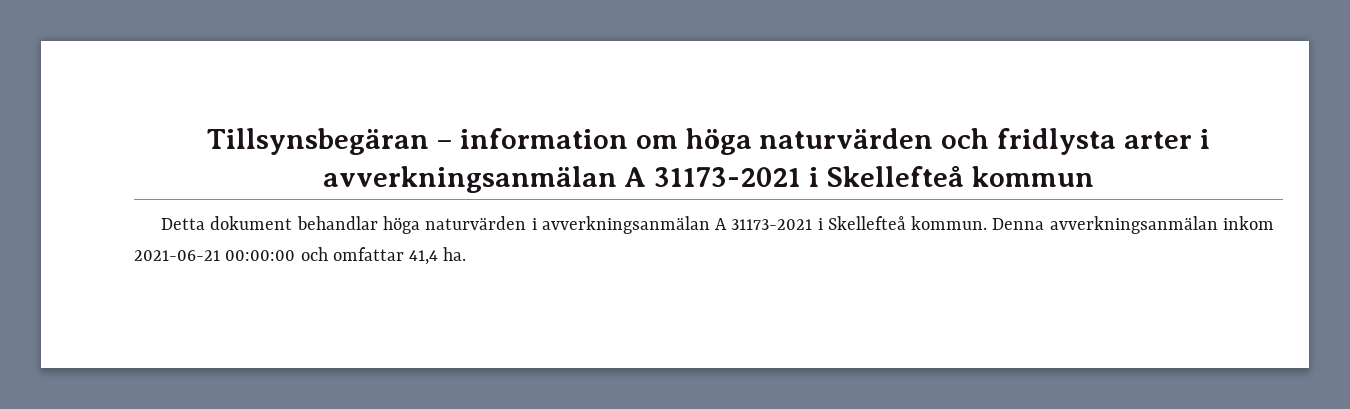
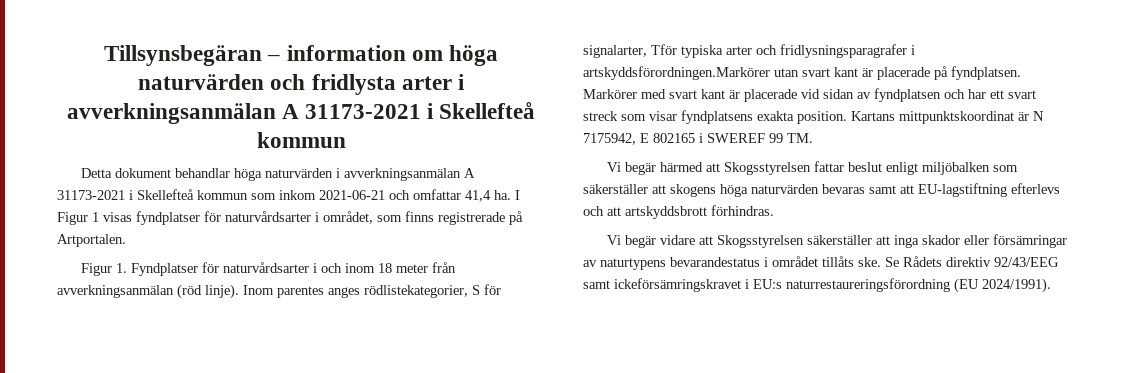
- Detta dokument behandlar höga naturvärden i avverkningsanmälan A 31173-2021 i Skellefteå kommun. Denna avverkningsanmälan inkom 2021-06-21 00:00:00 och omfattar 41,4 ha.
+ Detta dokument behandlar höga naturvärden i avverkningsanmälan A 31173-2021 i Skellefteå kommun som inkom 2021-06-21 och omfattar 41,4 ha.
+ I Figur 1 visas fyndplatser för naturvårdsarter i området, som finns registrerade på Artportalen.
+ Figur 1. Fyndplatser för naturvårdsarter i och inom 18 meter från avverkningsanmälan (röd linje). Inom parentes anges rödlistekategorier, S för signalarter, Tför typiska arter och fridlysningsparagrafer i artskyddsförordningen.Markörer utan svart kant är placerade på fyndplatsen. Markörer med svart kant är placerade vid sidan av fyndplatsen och har ett svart streck som visar fyndplatsens exakta position. Kartans mittpunktskoordinat är N 7175942, E 802165 i SWEREF 99 TM.
+ Vi begär härmed att Skogsstyrelsen fattar beslut enligt miljöbalken som säkerställer att skogens höga naturvärden bevaras samt att EU-lagstiftning efterlevs och att artskyddsbrott förhindras.
+ Vi begär vidare att Skogsstyrelsen säkerställer att inga skador eller försämringar av naturtypens bevarandestatus i området tillåts ske. Se Rådets direktiv 92/43/EEG samt ickeförsämringskravet i EU:s naturrestaureringsförordning (EU 2024/1991).

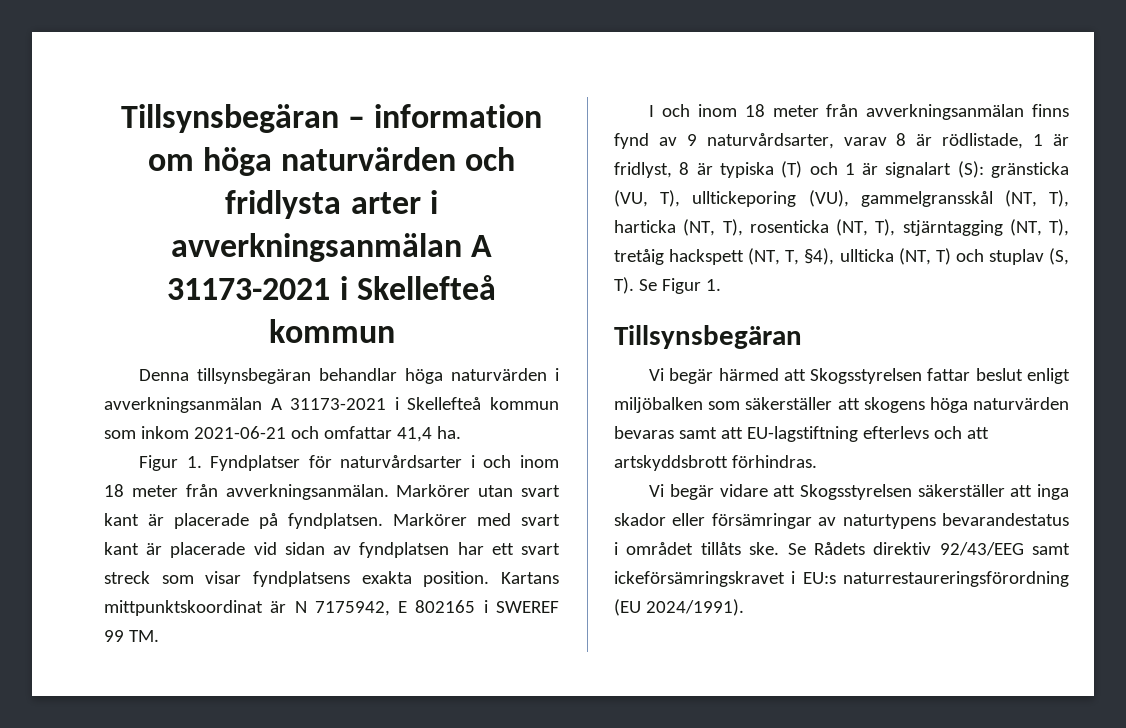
- Detta dokument behandlar höga naturvärden i avverkningsanmälan A 31173-2021 i Skellefteå kommun som inkom 2021-06-21 och omfattar 41,4 ha. I Figur 1 visas fyndplatser för naturvårdsarter i området, som finns registrerade på Artportalen.
+ Denna tillsynsbegäran behandlar höga naturvärden i avverkningsanmälan A 31173-2021 i Skellefteå kommun som inkom 2021-06-21 och omfattar 41,4 ha.
- Figur 1. Fyndplatser för naturvårdsarter i och inom 18 meter från avverkningsanmälan (röd linje). Inom parentes anges rödlistekategorier, S för signalarter, Tför typiska arter och fridlysningsparagrafer i artskyddsförordningen.Markörer utan svart kant är placerade på fyndplatsen.
+ Figur 1. Fyndplatser för naturvårdsarter i och inom 18 meter från avverkningsanmälan. Markörer utan svart kant är placerade på fyndplatsen.
- Markörer med svart kant är placerade vid sidan av fyndplatsen och har ett svart streck som visar fyndplatsens exakta position.
+ Markörer med svart kant är placerade vid sidan av fyndplatsen har ett svart streck som visar fyndplatsens exakta position.
+ I och inom 18 meter från avverkningsanmälan finns fynd av 9 naturvårdsarter, varav 8 är rödlistade, 1 är fridlyst, 8 är typiska (T) och 1 är signalart (S): gränsticka (VU, T), ulltickeporing (VU), gammelgransskål (NT, T), harticka (NT, T), rosenticka (NT, T), stjärntagging (NT, T), tretåig hackspett (NT, T, §4), ullticka (NT, T) och stuplav (S, T). Se Figur 1.
+ Tillsynsbegäran

